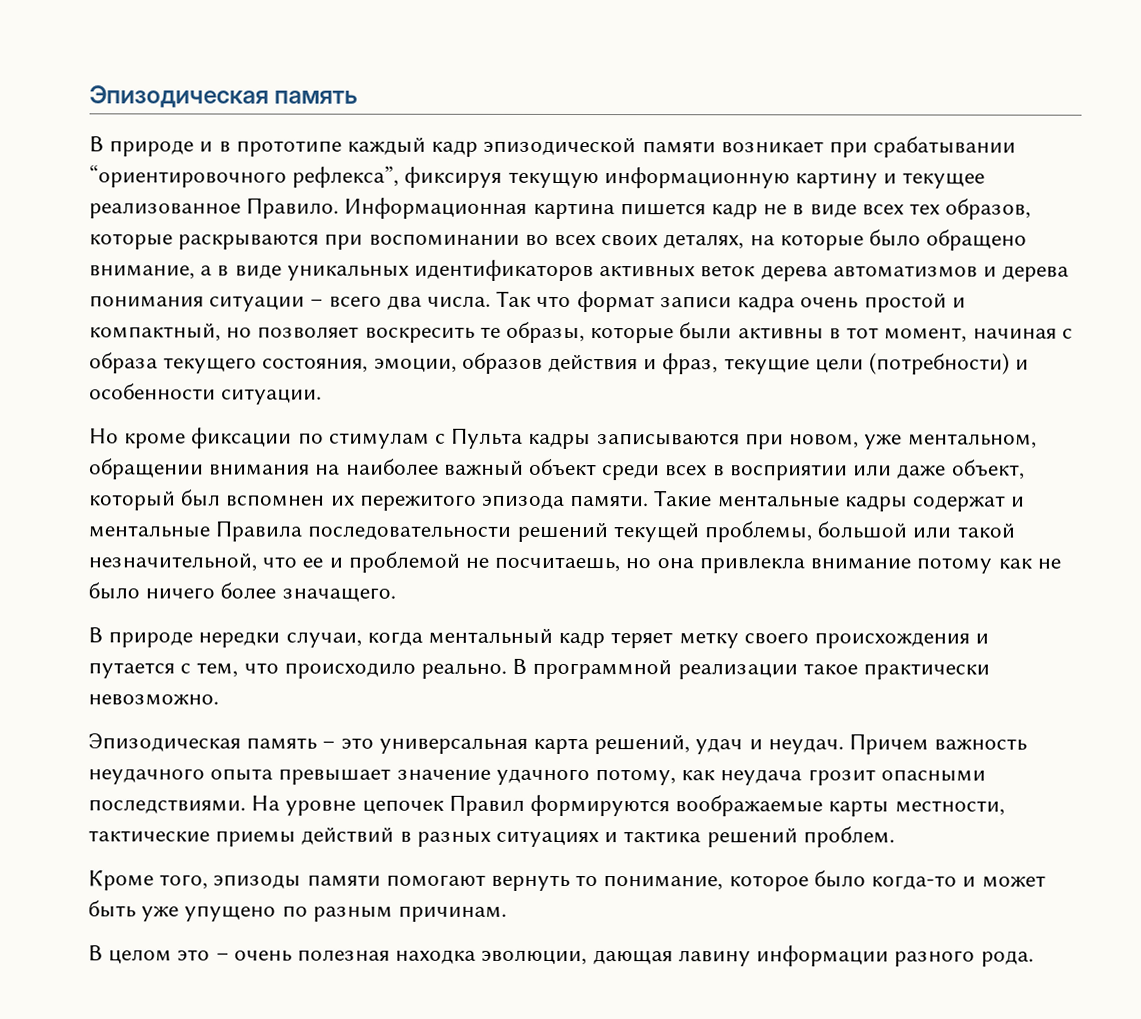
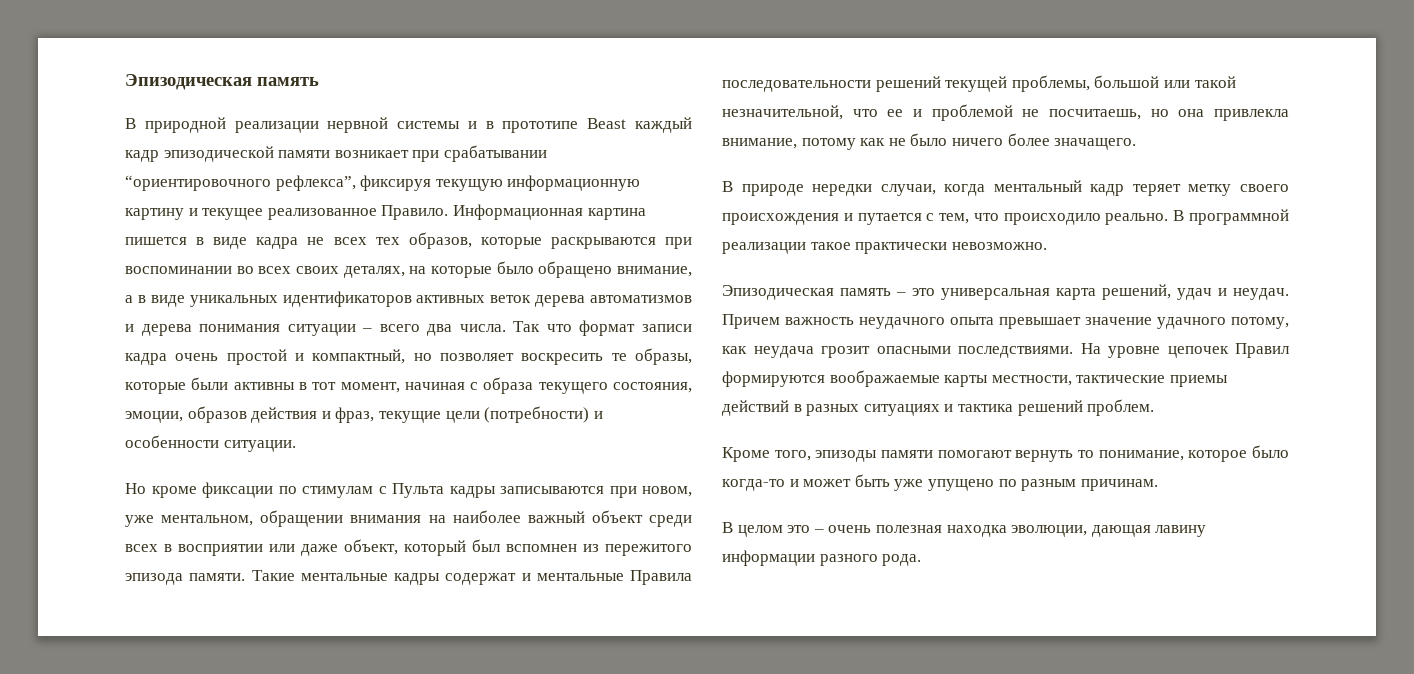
- В природе и в прототипе каждый кадр эпизодической памяти возникает при срабатывании “ориентировочного рефлекса”, фиксируя текущую информационную картину и текущее реализованное Правило.
+ В природной реализации нервной системы и в прототипе Beast каждый кадр эпизодической памяти возникает при срабатывании “ориентировочного рефлекса”, фиксируя текущую информационную картину и текущее реализованное Правило.
- Информационная картина пишется кадр не в виде всех тех образов, которые раскрываются при воспоминании во всех своих деталях, на которые было обращено внимание, а в виде уникальных идентификаторов активных веток дерева автоматизмов и дерева понимания ситуации – всего два числа.
+ Информационная картина пишется в виде кадра не всех тех образов, которые раскрываются при воспоминании во всех своих деталях, на которые было обращено внимание, а в виде уникальных идентификаторов активных веток дерева автоматизмов и дерева понимания ситуации – всего два числа.
- Но кроме фиксации по стимулам с Пульта кадры записываются при новом, уже ментальном, обращении внимания на наиболее важный объект среди всех в восприятии или даже объект, который был вспомнен их пережитого эпизода памяти.
+ Но кроме фиксации по стимулам с Пульта кадры записываются при новом, уже ментальном, обращении внимания на наиболее важный объект среди всех в восприятии или даже объект, который был вспомнен из пережитого эпизода памяти.
- Такие ментальные кадры содержат и ментальные Правила последовательности решений текущей проблемы, большой или такой незначительной, что ее и проблемой не посчитаешь, но она привлекла внимание потому как не было ничего более значащего.
+ Такие ментальные кадры содержат и ментальные Правила последовательности решений текущей проблемы, большой или такой незначительной, что ее и проблемой не посчитаешь, но она привлекла внимание, потому как не было ничего более значащего.

